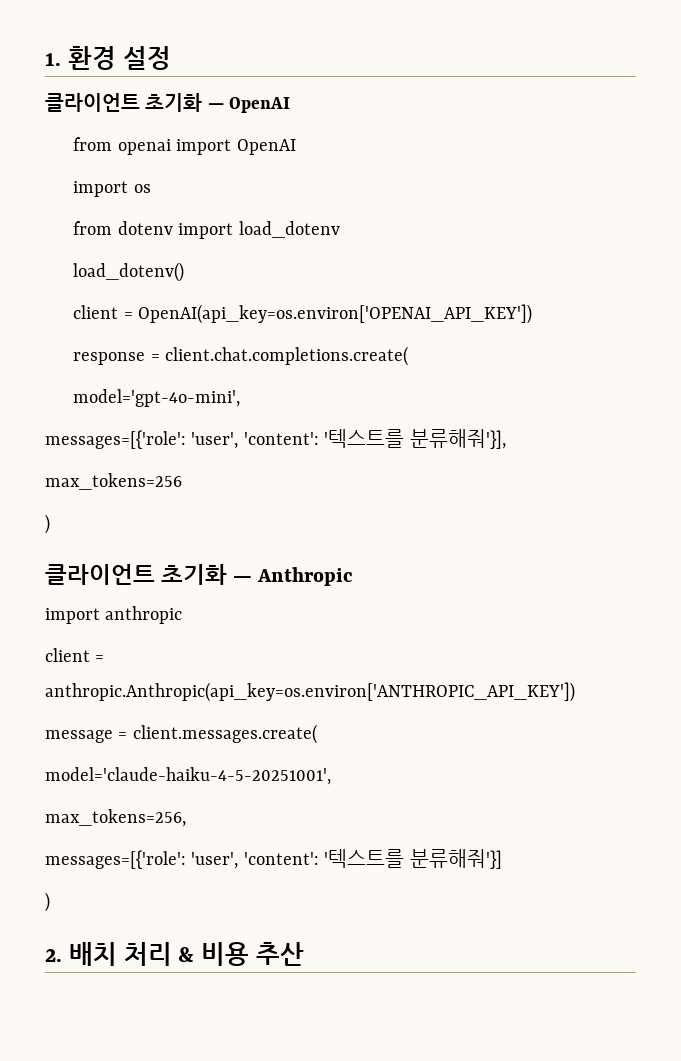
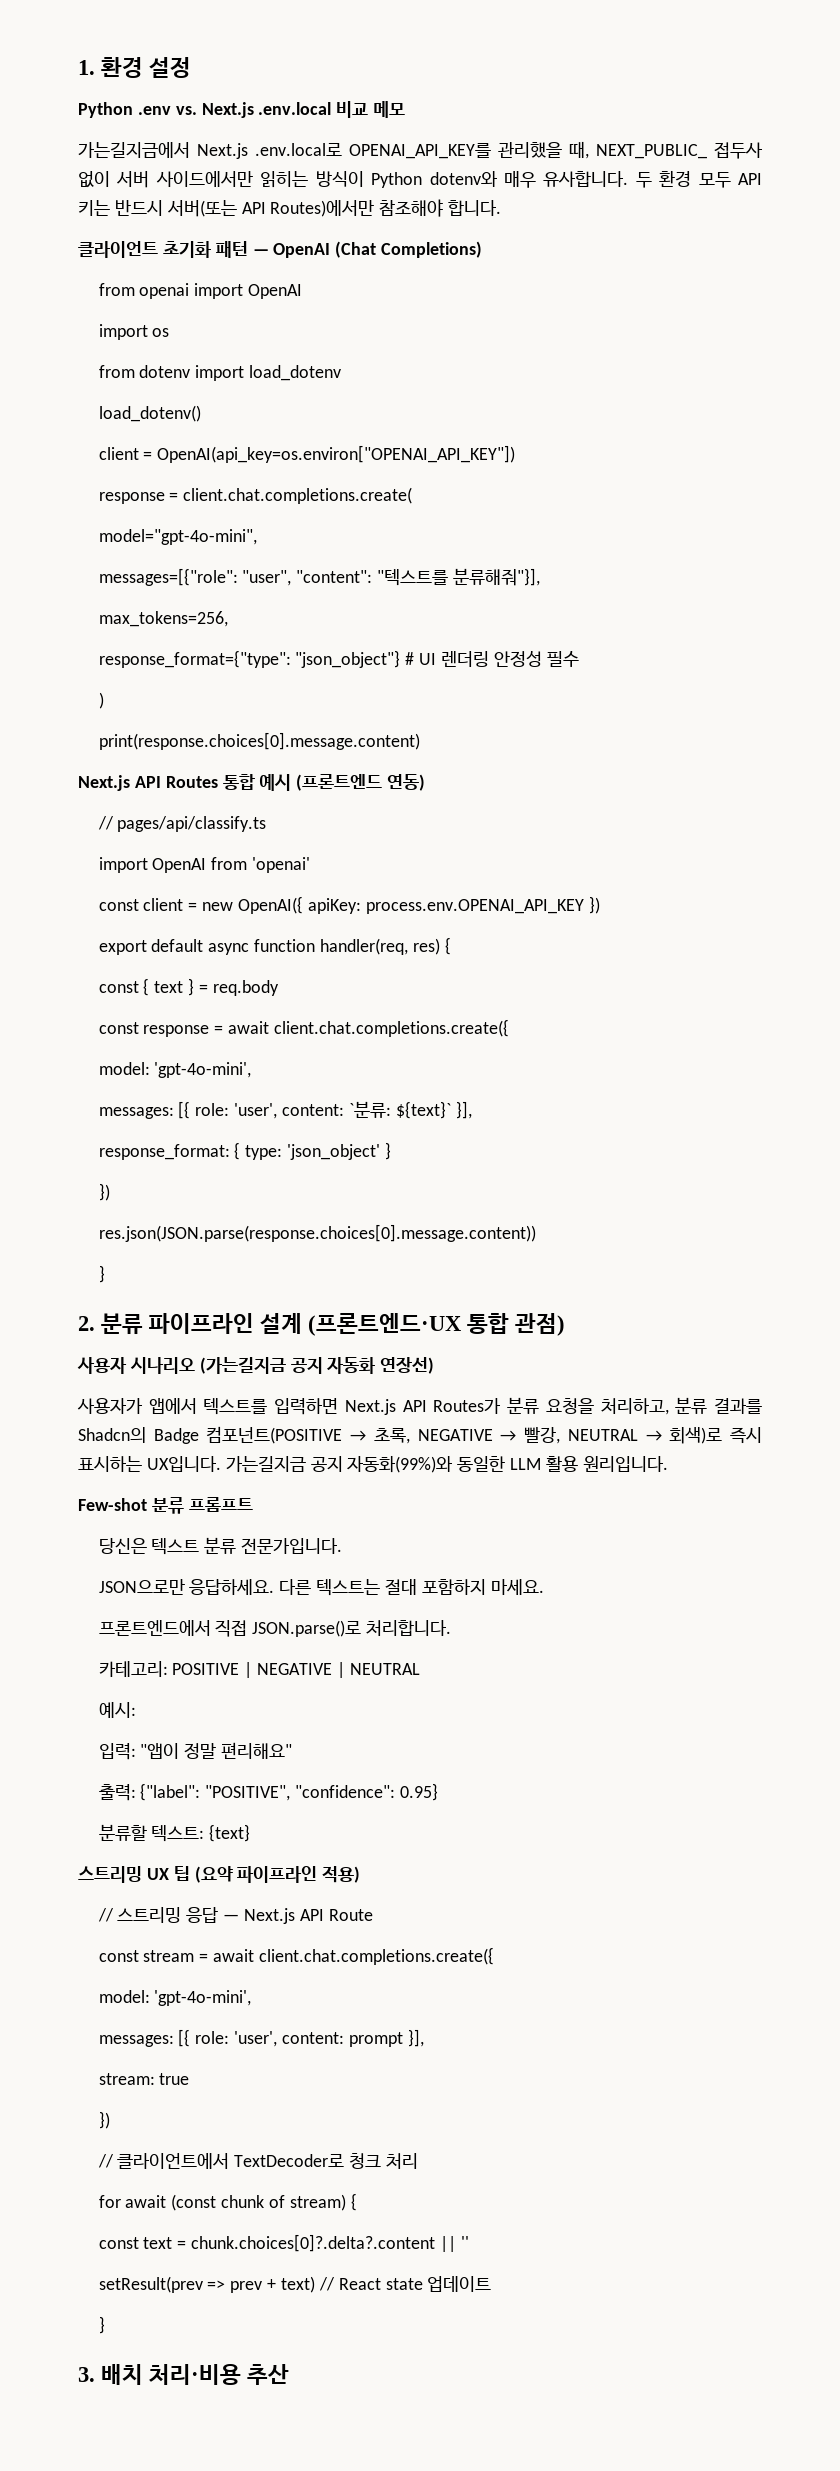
- 클라이언트 초기화 — OpenAI
+ Python .env vs. Next.js .env.local 비교 메모
+ 가는길지금에서 Next.js .env.local로 OPENAI_API_KEY를 관리했을 때, NEXT_PUBLIC_ 접두사 없이 서버 사이드에서만 읽히는 방식이 Python dotenv와 매우 유사합니다. 두 환경 모두 API 키는 반드시 서버(또는 API Routes)에서만 참조해야 합니다.
+ 클라이언트 초기화 패턴 — OpenAI (Chat Completions)
- client = OpenAI(api_key=os.environ['OPENAI_API_KEY'])
+ client = OpenAI(api_key=os.environ["OPENAI_API_KEY"])
- model='gpt-4o-mini',
- messages=[{'role': 'user', 'content': '텍스트를 분류해줘'}],
- max_tokens=256
+ model="gpt-4o-mini",
+ messages=[{"role": "user", "content": "텍스트를 분류해줘"}],
+ max_tokens=256,
+ response_format={"type": "json_object"} # UI 렌더링 안정성 필수
  )
- 클라이언트 초기화 — Anthropic
- import anthropic
- client = anthropic.Anthropic(api_key=os.environ['ANTHROPIC_API_KEY'])
- message = client.messages.create(
- model='claude-haiku-4-5-20251001',
- max_tokens=256,
- messages=[{'role': 'user', 'content': '텍스트를 분류해줘'}]
- )
- 2. 배치 처리 & 비용 추산
+ print(response.choices[0].message.content)
+ Next.js API Routes 통합 예시 (프론트엔드 연동)
+ // pages/api/classify.ts
+ import OpenAI from 'openai'
+ const client = new OpenAI({ apiKey: process.env.OPENAI_API_KEY })
+ export default async function handler(req, res) {
+ const { text } = req.body
+ const response = await client.chat.completions.create({
+ model: 'gpt-4o-mini',
+ messages: [{ role: 'user', content: `분류: ${text}` }],
+ response_format: { type: 'json_object' }
+ })
+ res.json(JSON.parse(response.choices[0].message.content))
+ }
+ 2. 분류 파이프라인 설계 (프론트엔드·UX 통합 관점)
+ 사용자 시나리오 (가는길지금 공지 자동화 연장선)
+ 사용자가 앱에서 텍스트를 입력하면 Next.js API Routes가 분류 요청을 처리하고, 분류 결과를 Shadcn의 Badge 컴포넌트(POSITIVE → 초록, NEGATIVE → 빨강, NEUTRAL → 회색)로 즉시 표시하는 UX입니다. 가는길지금 공지 자동화(99%)와 동일한 LLM 활용 원리입니다.
+ Few-shot 분류 프롬프트
+ 당신은 텍스트 분류 전문가입니다.
+ JSON으로만 응답하세요. 다른 텍스트는 절대 포함하지 마세요.
+ 프론트엔드에서 직접 JSON.parse()로 처리합니다.
+ 카테고리: POSITIVE | NEGATIVE | NEUTRAL
+ 예시:
+ 입력: "앱이 정말 편리해요"
+ 출력: {"label": "POSITIVE", "confidence": 0.95}
+ 분류할 텍스트: {text}
+ 스트리밍 UX 팁 (요약 파이프라인 적용)
+ // 스트리밍 응답 — Next.js API Route
+ const stream = await client.chat.completions.create({
+ model: 'gpt-4o-mini',
+ messages: [{ role: 'user', content: prompt }],
+ stream: true
+ })
+ // 클라이언트에서 TextDecoder로 청크 처리
+ for await (const chunk of stream) {
+ const text = chunk.choices[0]?.delta?.content || ''
+ setResult(prev => prev + text) // React state 업데이트
+ }
+ 3. 배치 처리·비용 추산

